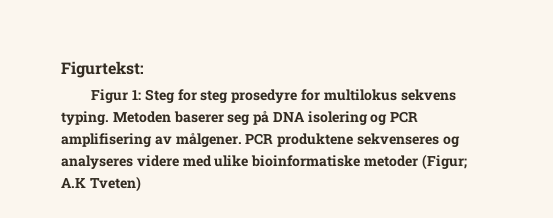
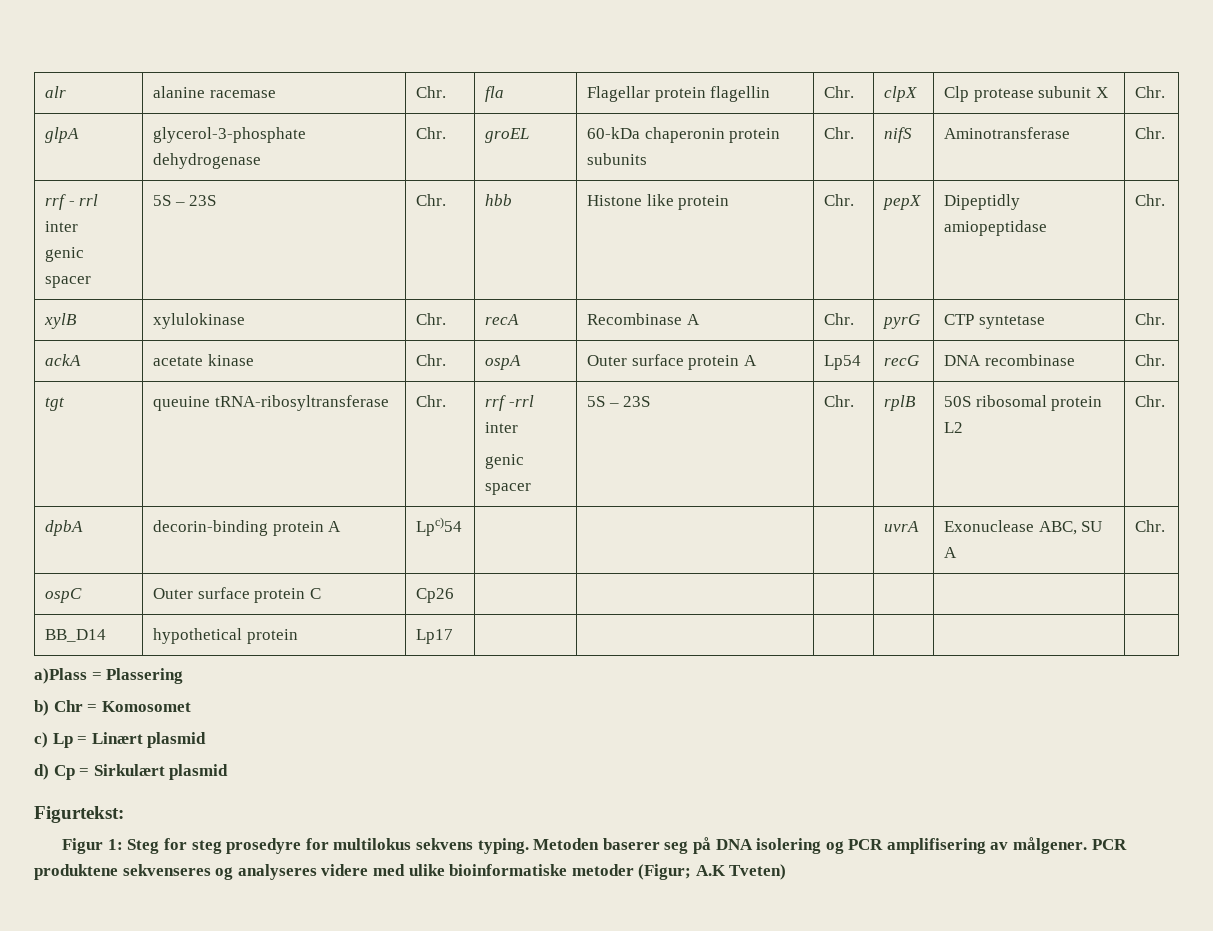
+ alr | alanine racemase | Chr. | fla | Flagellar protein flagellin | Chr. | clpX | Clp protease subunit X | Chr.
+ glpA | glycerol-3-phosphate dehydrogenase | Chr. | groEL | 60-kDa chaperonin protein subunits | Chr. | nifS | Aminotransferase | Chr.
+ rrf - rrl inter
+ genic spacer | 5S – 23S | Chr. | hbb | Histone like protein | Chr. | pepX | Dipeptidly amiopeptidase | Chr.
+ xylB | xylulokinase | Chr. | recA | Recombinase A | Chr. | pyrG | CTP syntetase | Chr.
+ ackA | acetate kinase | Chr. | ospA | Outer surface protein A | Lp54 | recG | DNA recombinase | Chr.
+ tgt | queuine tRNA-ribosyltransferase | Chr. | rrf -rrl inter
+ genic spacer | 5S – 23S | Chr. | rplB | 50S ribosomal protein L2 | Chr.
+ dpbA | decorin-binding protein A | Lpc)54 | | | | uvrA | Exonuclease ABC, SU A | Chr.
+ ospC | Outer surface protein C | Cp26 | | | | | |
+ BB_D14 | hypothetical protein | Lp17 | | | | | |
+ a)Plass = Plassering
+ b) Chr = Komosomet
+ c) Lp = Linært plasmid
+ d) Cp = Sirkulært plasmid

